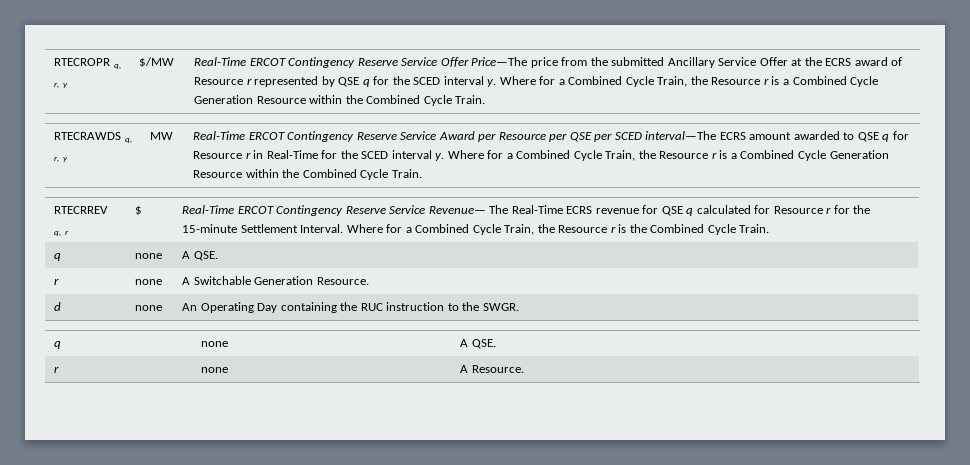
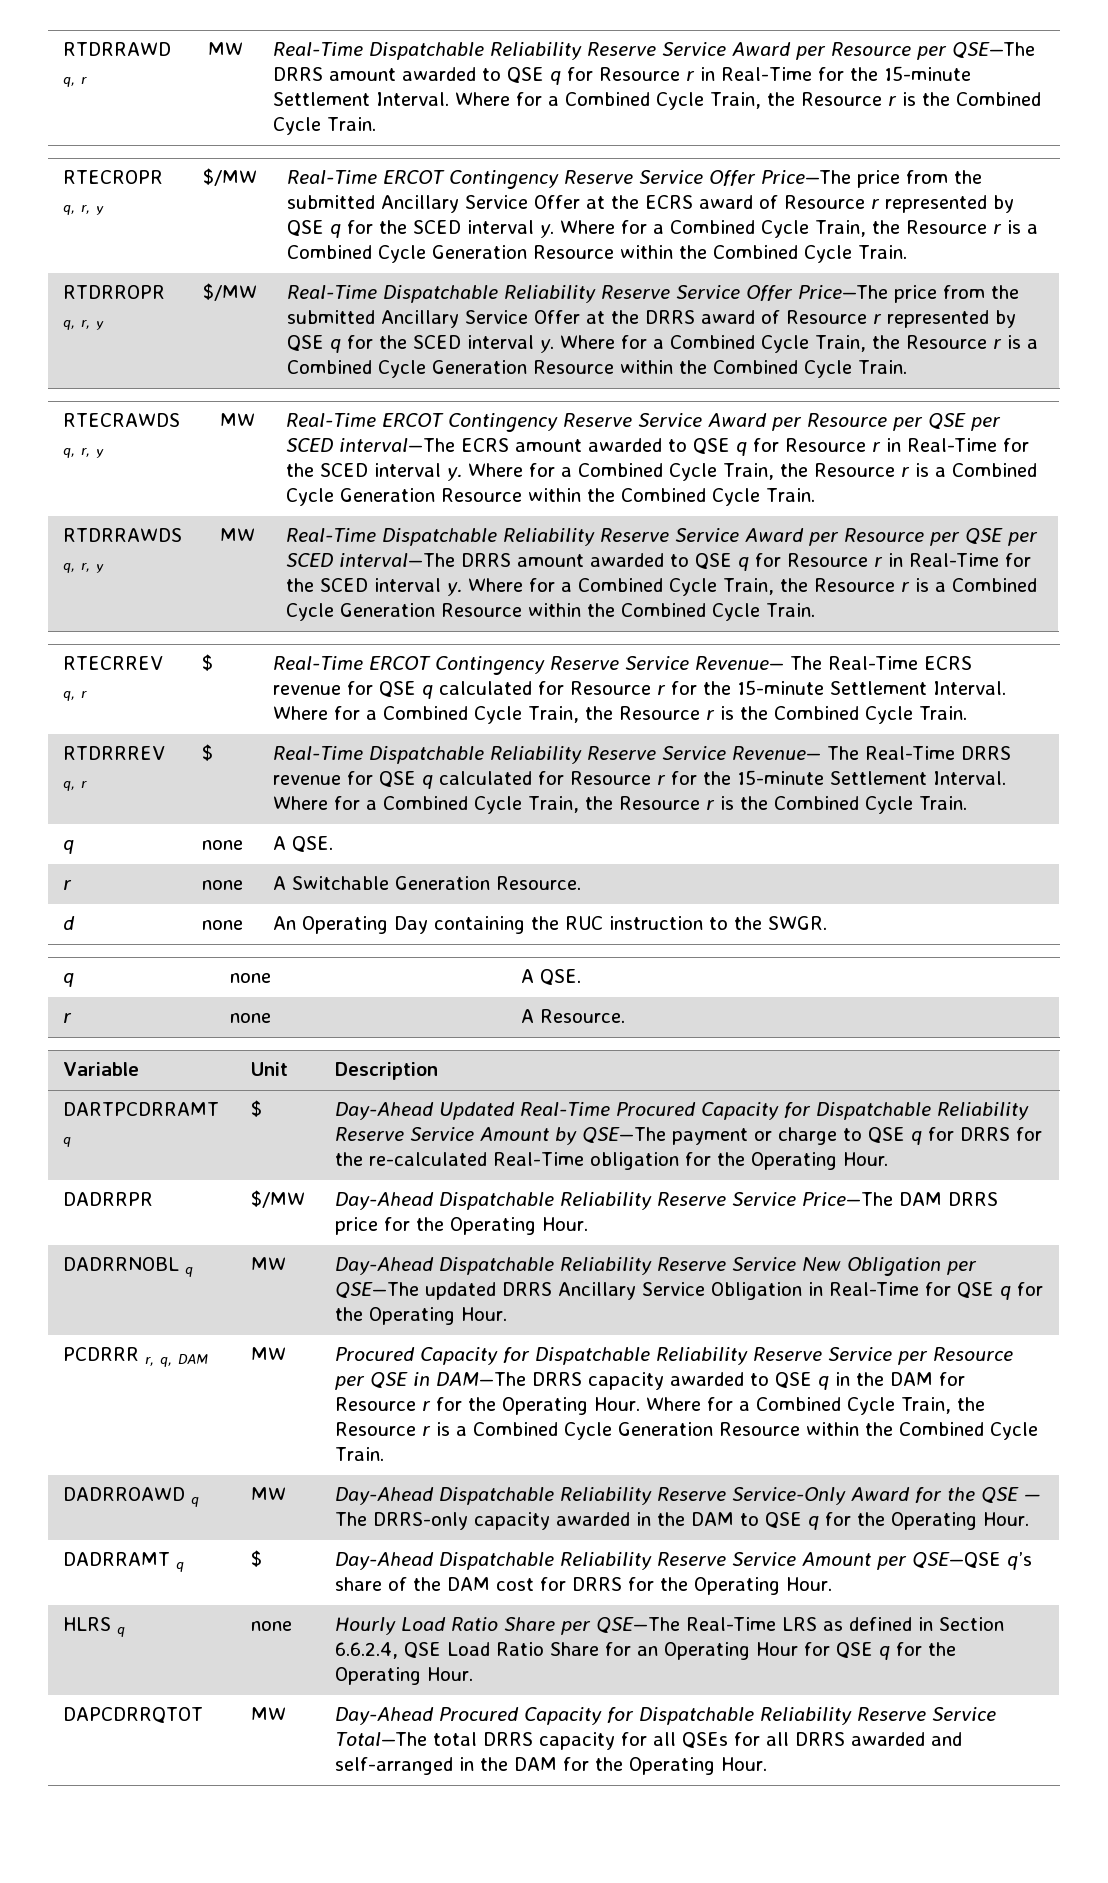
+ RTDRRAWD q, r | MW | Real-Time Dispatchable Reliability Reserve Service Award per Resource per QSE—The DRRS amount awarded to QSE q for Resource r in Real-Time for the 15-minute Settlement Interval. Where for a Combined Cycle Train, the Resource r is the Combined Cycle Train.
+ RTDRROPR q, r, y | $/MW | Real-Time Dispatchable Reliability Reserve Service Offer Price—The price from the submitted Ancillary Service Offer at the DRRS award of Resource r represented by QSE q for the SCED interval y. Where for a Combined Cycle Train, the Resource r is a Combined Cycle Generation Resource within the Combined Cycle Train.
+ RTDRRAWDS q, r, y | MW | Real-Time Dispatchable Reliability Reserve Service Award per Resource per QSE per SCED interval—The DRRS amount awarded to QSE q for Resource r in Real-Time for the SCED interval y. Where for a Combined Cycle Train, the Resource r is a Combined Cycle Generation Resource within the Combined Cycle Train.
+ RTDRRREV q, r | $ | Real-Time Dispatchable Reliability Reserve Service Revenue— The Real-Time DRRS revenue for QSE q calculated for Resource r for the 15-minute Settlement Interval. Where for a Combined Cycle Train, the Resource r is the Combined Cycle Train.
+ Variable | Unit | Description
+ DARTPCDRRAMT q | $ | Day-Ahead Updated Real-Time Procured Capacity for Dispatchable Reliability Reserve Service Amount by QSE—The payment or charge to QSE q for DRRS for the re-calculated Real-Time obligation for the Operating Hour.
+ DADRRPR | $/MW | Day-Ahead Dispatchable Reliability Reserve Service Price—The DAM DRRS price for the Operating Hour.
+ DADRRNOBL q | MW | Day-Ahead Dispatchable Reliability Reserve Service New Obligation per QSE—The updated DRRS Ancillary Service Obligation in Real-Time for QSE q for the Operating Hour.
+ PCDRRR r, q, DAM | MW | Procured Capacity for Dispatchable Reliability Reserve Service per Resource per QSE in DAM—The DRRS capacity awarded to QSE q in the DAM for Resource r for the Operating Hour. Where for a Combined Cycle Train, the Resource r is a Combined Cycle Generation Resource within the Combined Cycle Train.
+ DADRROAWD q | MW | Day-Ahead Dispatchable Reliability Reserve Service-Only Award for the QSE — The DRRS-only capacity awarded in the DAM to QSE q for the Operating Hour.
+ DADRRAMT q | $ | Day-Ahead Dispatchable Reliability Reserve Service Amount per QSE—QSE q’s share of the DAM cost for DRRS for the Operating Hour.
+ HLRS q | none | Hourly Load Ratio Share per QSE—The Real-Time LRS as defined in Section 6.6.2.4, QSE Load Ratio Share for an Operating Hour for QSE q for the Operating Hour.
+ DAPCDRRQTOT | MW | Day-Ahead Procured Capacity for Dispatchable Reliability Reserve Service Total—The total DRRS capacity for all QSEs for all DRRS awarded and self-arranged in the DAM for the Operating Hour.

